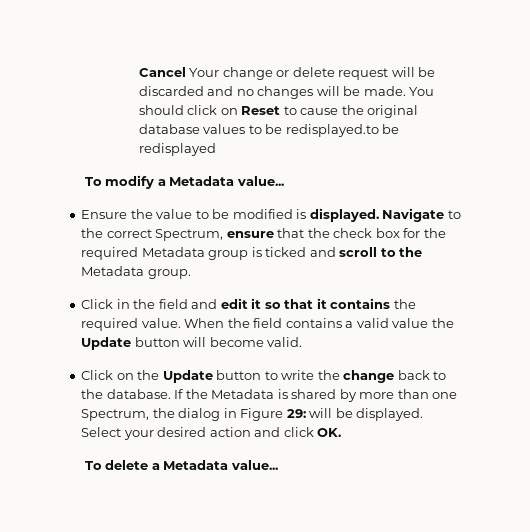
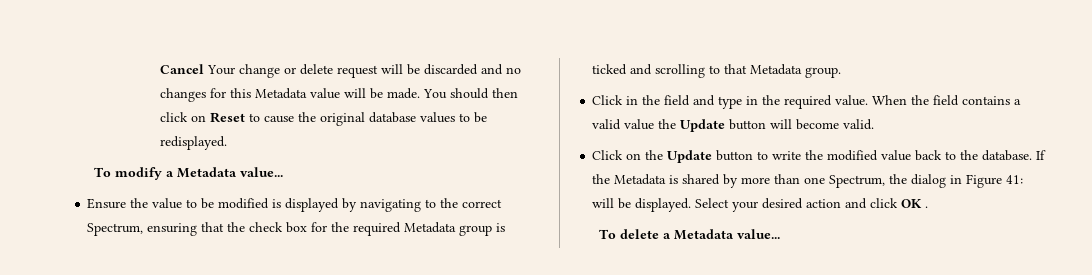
- Cancel Your change or delete request will be discarded and no changes will be made.
+ Cancel Your change or delete request will be discarded and no changes for this Metadata value will be made.
- You should click on Reset to cause the original database values to be redisplayed.to be redisplayed
+ You should then click on Reset to cause the original database values to be redisplayed.
- Ensure the value to be modified is displayed. Navigate to the correct Spectrum, ensure that the check box for the required Metadata group is ticked and scroll to the Metadata group.
+ Ensure the value to be modified is displayed by navigating to the correct Spectrum, ensuring that the check box for the required Metadata group is ticked and scrolling to that Metadata group.
- Click in the field and edit it so that it contains the required value.
+ Click in the field and type in the required value.
- Click on the Update button to write the change back to the database.
+ Click on the Update button to write the modified value back to the database.
- If the Metadata is shared by more than one Spectrum, the dialog in Figure 29: will be displayed.
+ If the Metadata is shared by more than one Spectrum, the dialog in Figure 41: will be displayed.
- Select your desired action and click OK.
+ Select your desired action and click OK .

